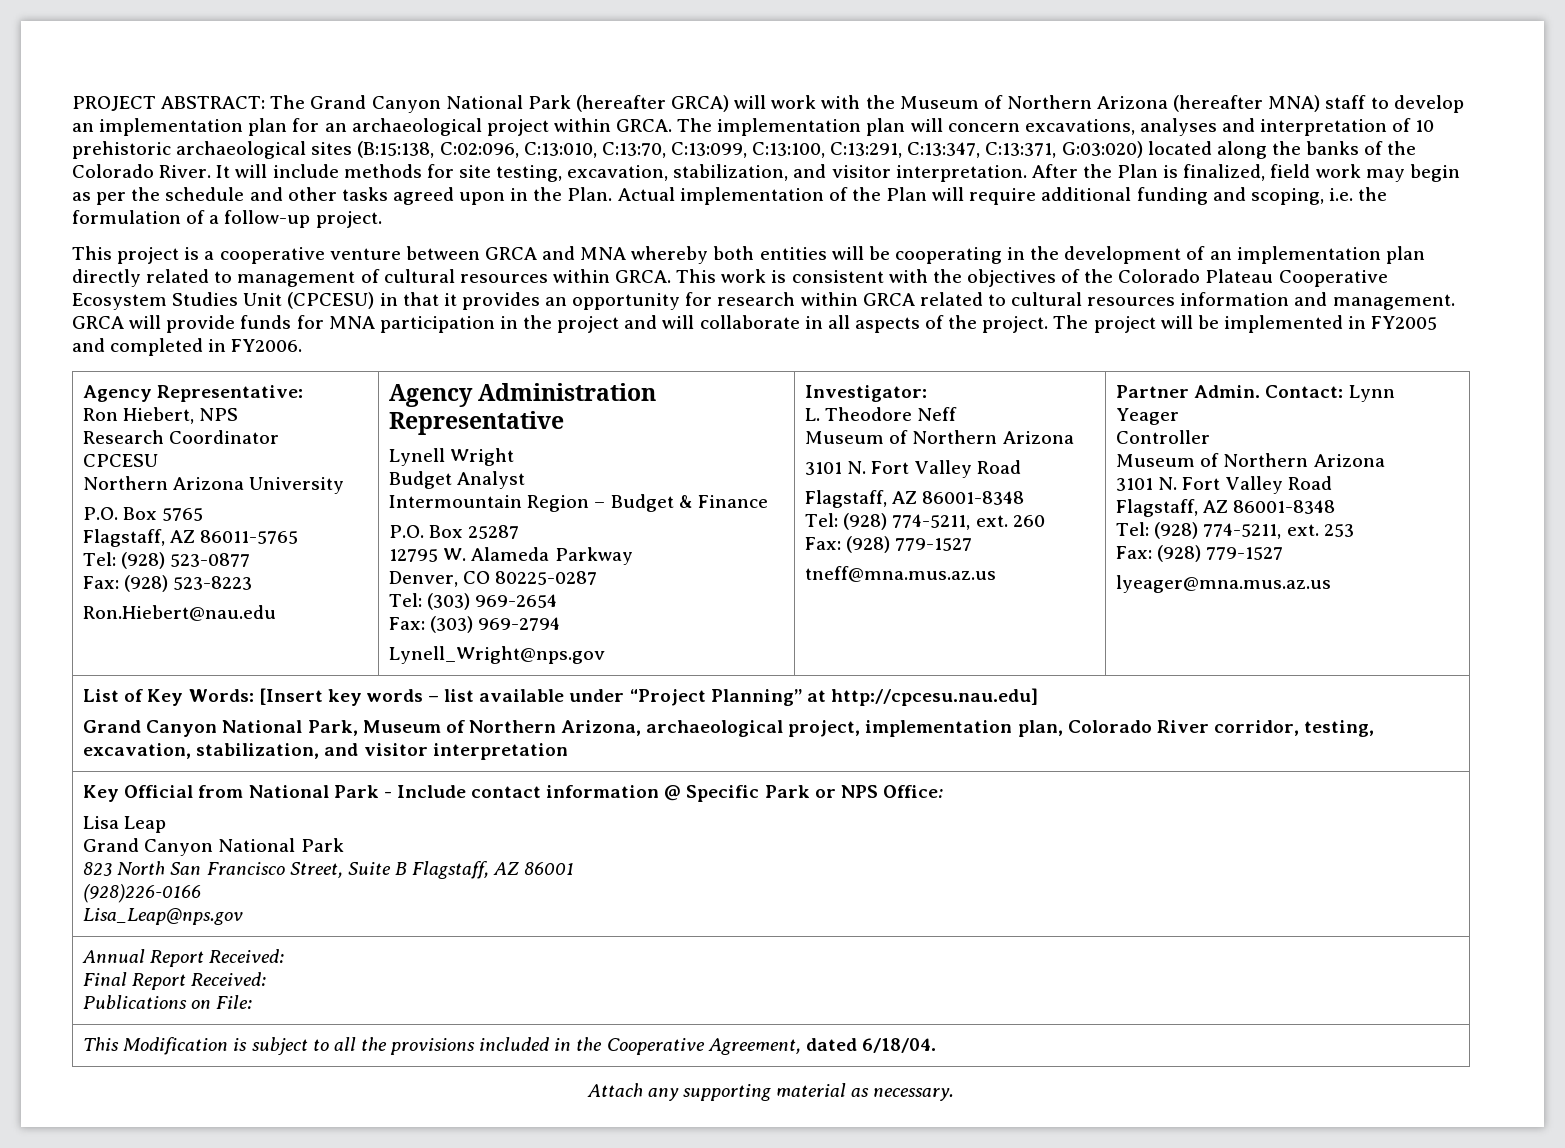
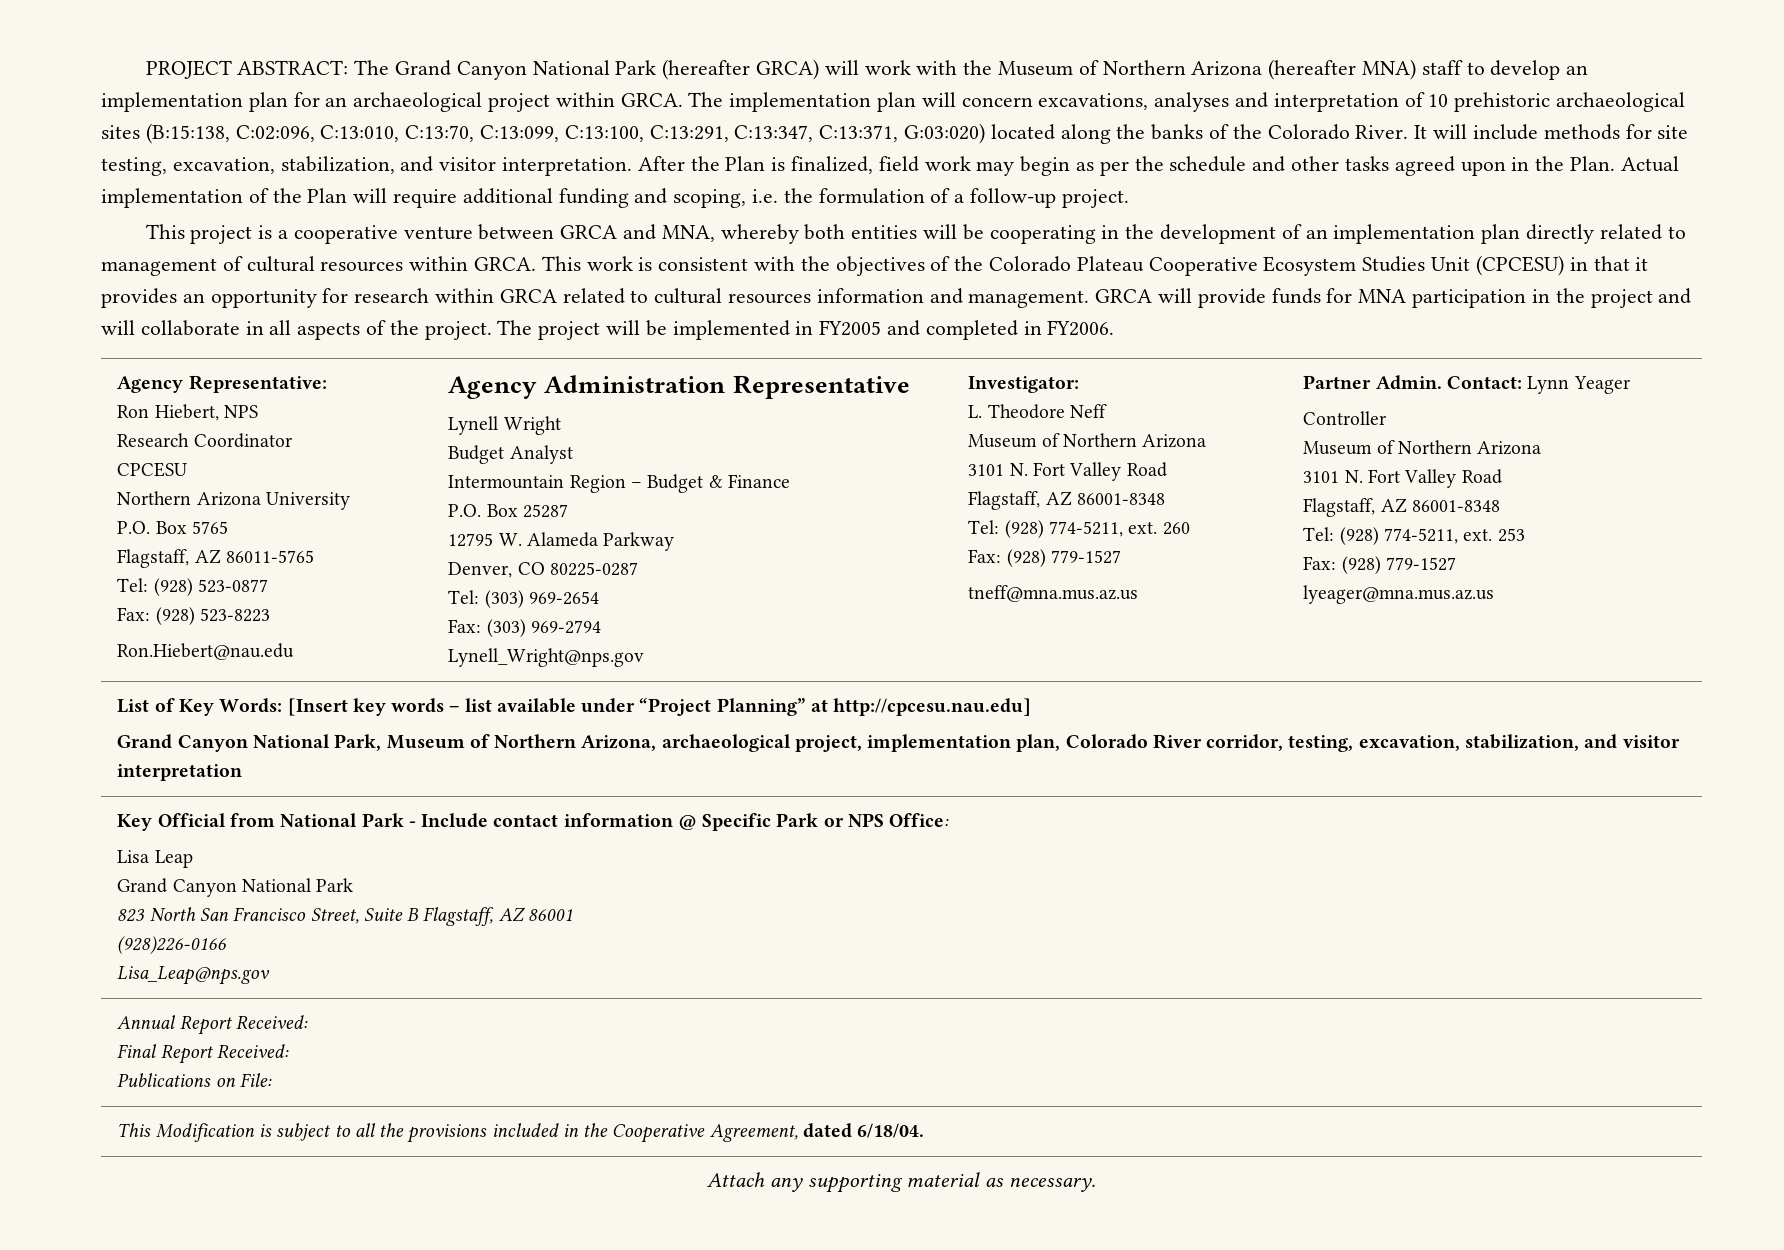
- This project is a cooperative venture between GRCA and MNA whereby both entities will be cooperating in the development of an implementation plan directly related to management of cultural resources within GRCA.
+ This project is a cooperative venture between GRCA and MNA, whereby both entities will be cooperating in the development of an implementation plan directly related to management of cultural resources within GRCA.

